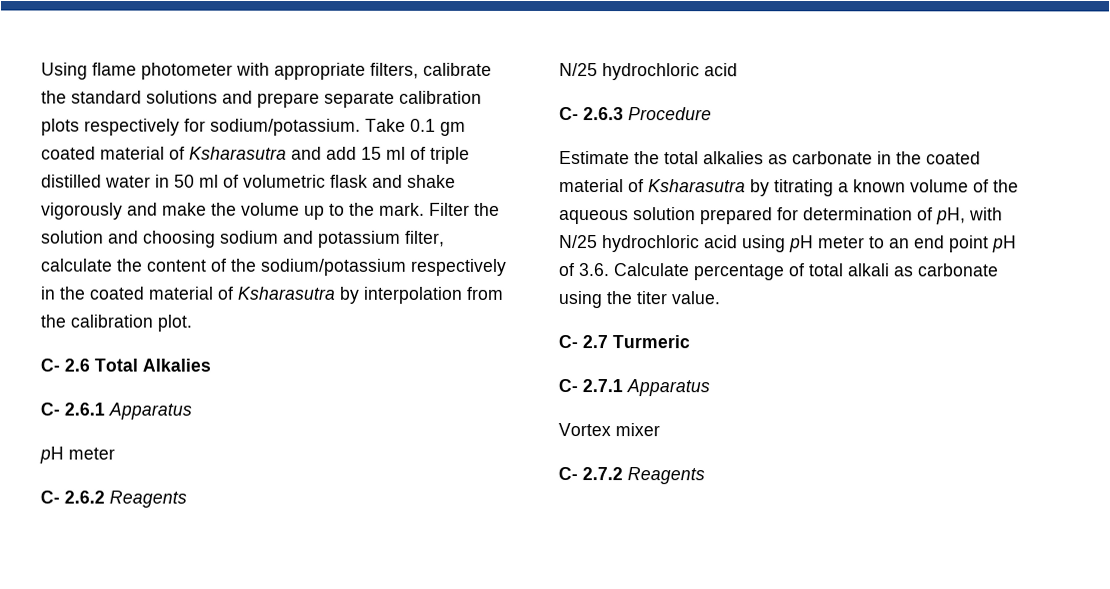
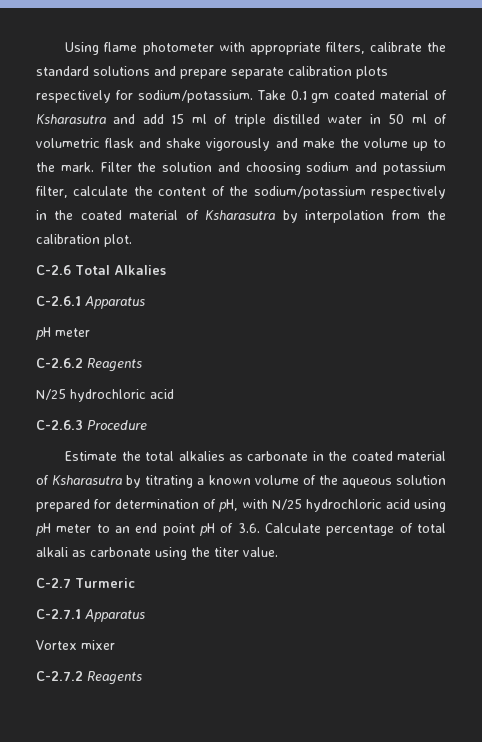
- C- 2.6 Total Alkalies
+ C-2.6 Total Alkalies
- C- 2.6.1 Apparatus
+ C-2.6.1 Apparatus
- C- 2.6.2 Reagents
+ C-2.6.2 Reagents
- C- 2.6.3 Procedure
+ C-2.6.3 Procedure
- C- 2.7 Turmeric
+ C-2.7 Turmeric
- C- 2.7.1 Apparatus
+ C-2.7.1 Apparatus
- C- 2.7.2 Reagents
+ C-2.7.2 Reagents

